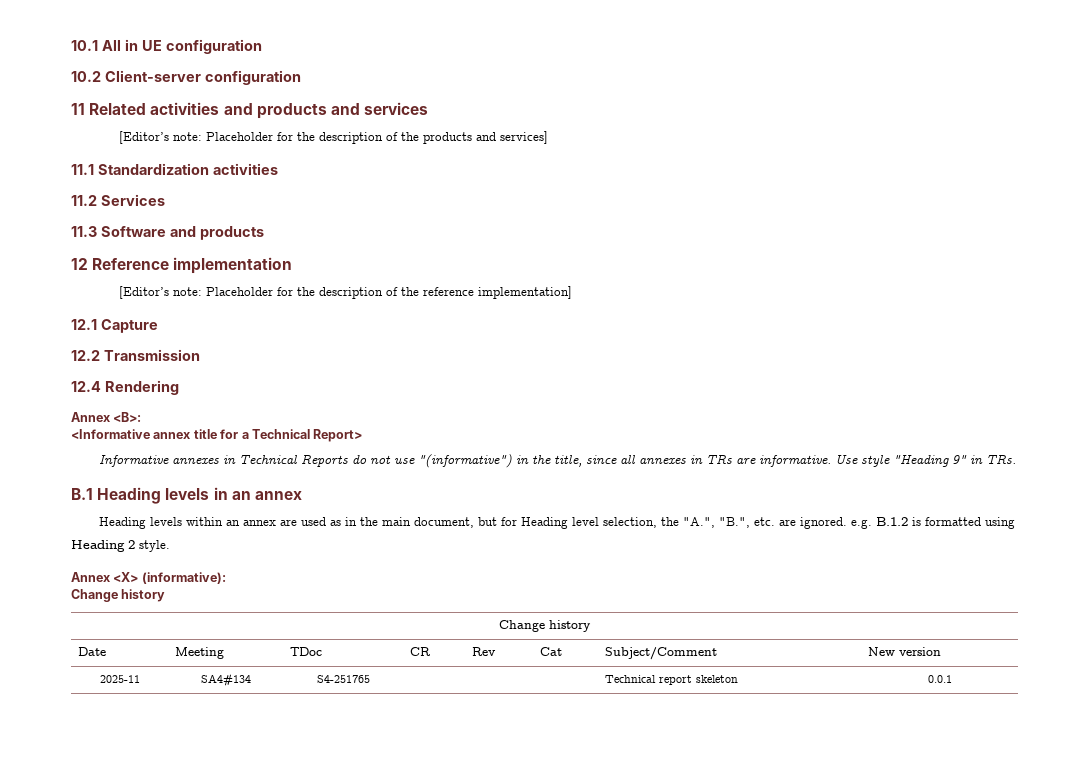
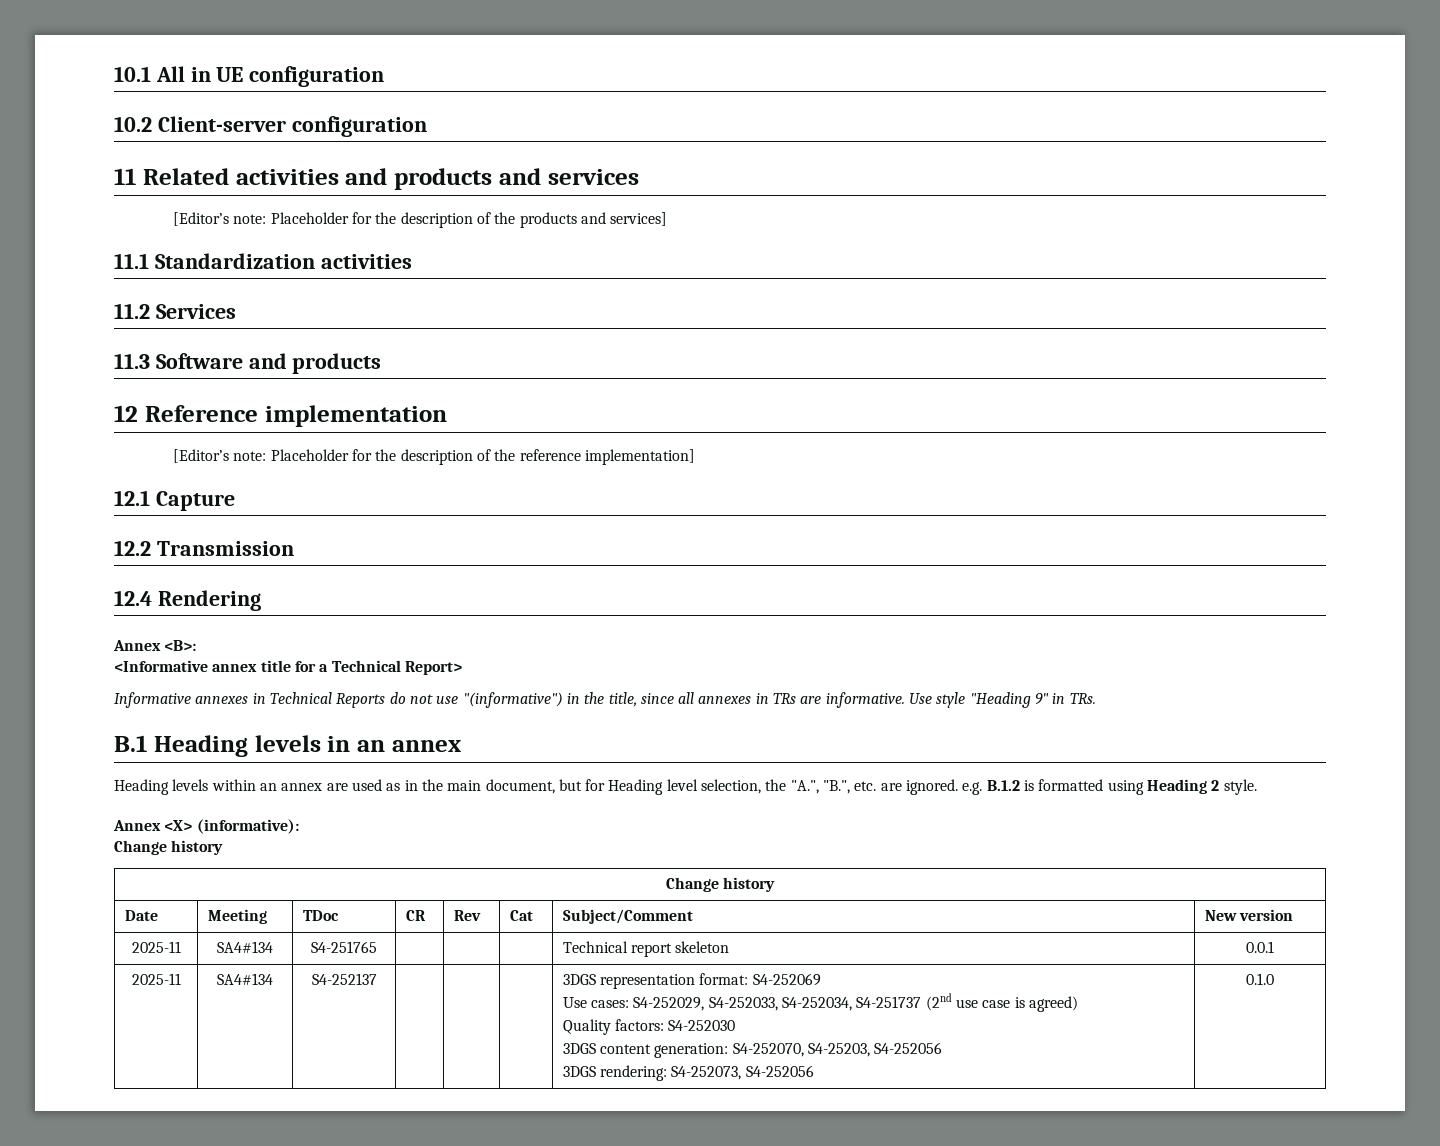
+ 2025-11 | SA4#134 | S4-252137 | | | | 3DGS representation format: S4-252069
+ Use cases: S4-252029, S4-252033, S4-252034, S4-251737 (2nd use case is agreed)
+ Quality factors: S4-252030
+ 3DGS content generation: S4-252070, S4-25203, S4-252056
+ 3DGS rendering: S4-252073, S4-252056 | 0.1.0

